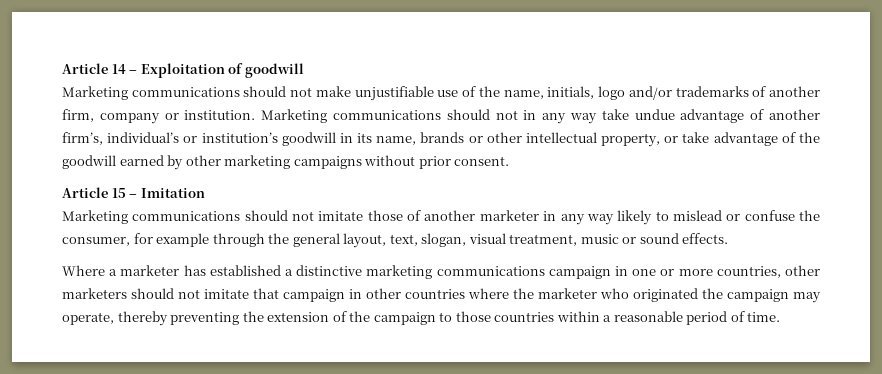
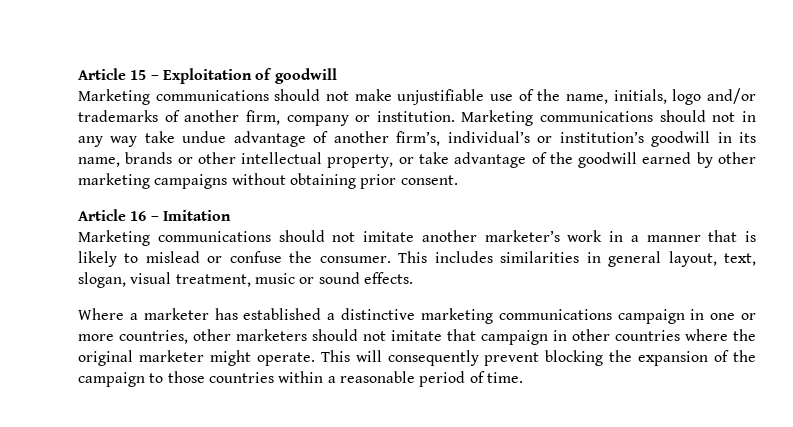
- Article 14 – Exploitation of goodwill
+ Article 15 – Exploitation of goodwill
- Marketing communications should not in any way take undue advantage of another firm’s, individual’s or institution’s goodwill in its name, brands or other intellectual property, or take advantage of the goodwill earned by other marketing campaigns without prior consent.
+ Marketing communications should not in any way take undue advantage of another firm’s, individual’s or institution’s goodwill in its name, brands or other intellectual property, or take advantage of the goodwill earned by other marketing campaigns without obtaining prior consent.
- Article 15 – Imitation
+ Article 16 – Imitation
- Marketing communications should not imitate those of another marketer in any way likely to mislead or confuse the consumer, for example through the general layout, text, slogan, visual treatment, music or sound effects.
+ Marketing communications should not imitate another marketer’s work in a manner that is likely to mislead or confuse the consumer. This includes similarities in general layout, text, slogan, visual treatment, music or sound effects.
- Where a marketer has established a distinctive marketing communications campaign in one or more countries, other marketers should not imitate that campaign in other countries where the marketer who originated the campaign may operate, thereby preventing the extension of the campaign to those countries within a reasonable period of time.
+ Where a marketer has established a distinctive marketing communications campaign in one or more countries, other marketers should not imitate that campaign in other countries where the original marketer might operate. This will consequently prevent blocking the expansion of the campaign to those countries within a reasonable period of time.

